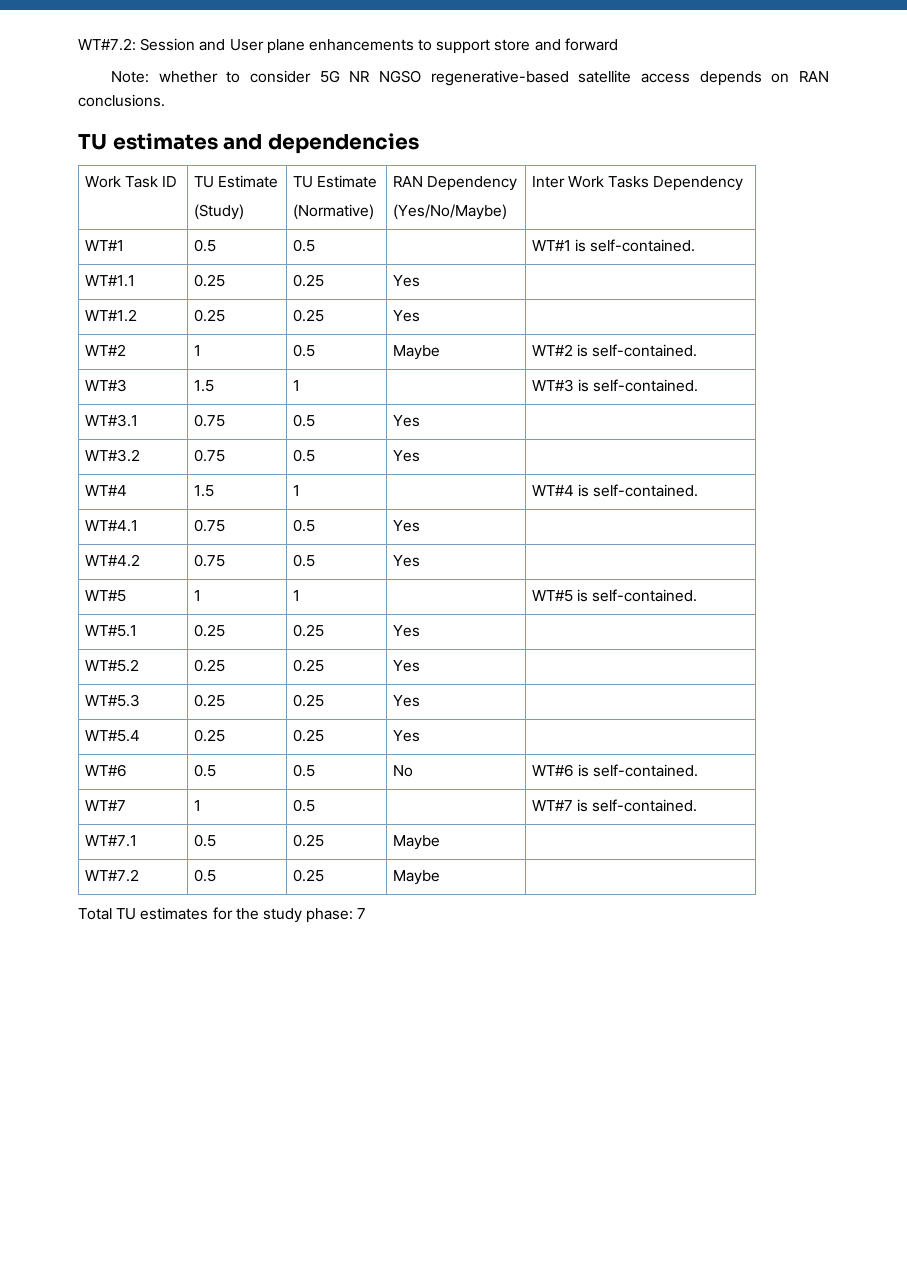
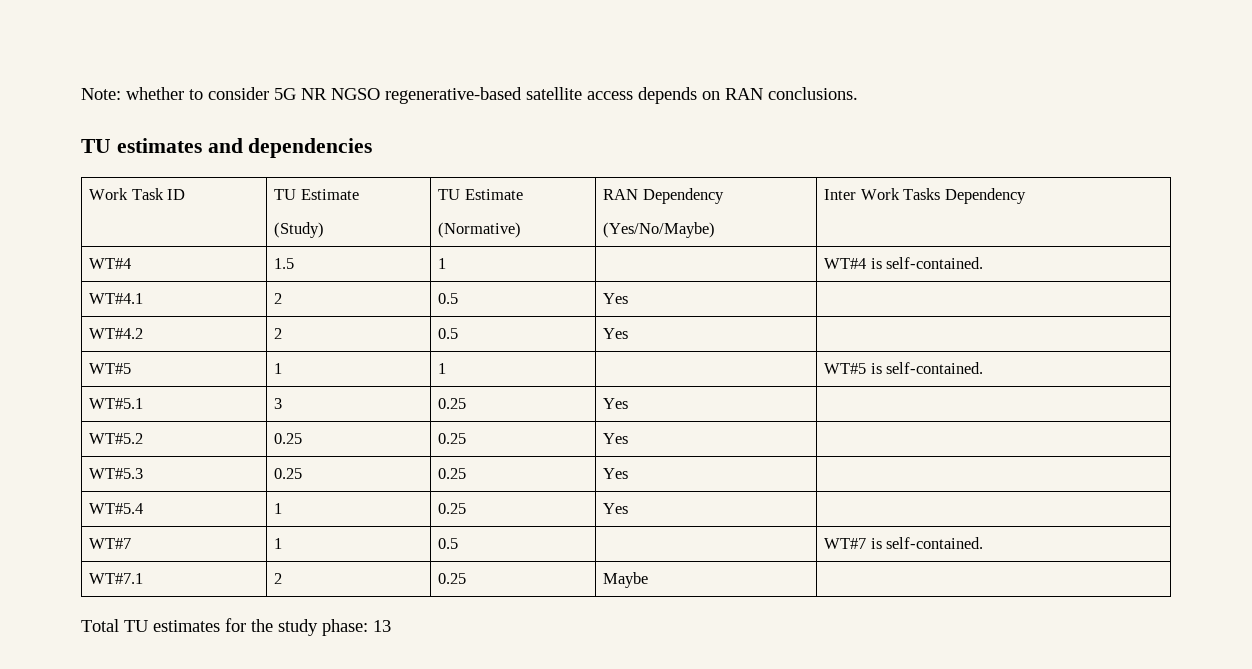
- WT#7.2: Session and User plane enhancements to support store and forward
- WT#1 | 0.5 | 0.5 | | WT#1 is self-contained.
- WT#1.1 | 0.25 | 0.25 | Yes |
- WT#1.2 | 0.25 | 0.25 | Yes |
- WT#2 | 1 | 0.5 | Maybe | WT#2 is self-contained.
- WT#3 | 1.5 | 1 | | WT#3 is self-contained.
- WT#3.1 | 0.75 | 0.5 | Yes |
- WT#3.2 | 0.75 | 0.5 | Yes |
- WT#4.1 | 0.75 | 0.5 | Yes |
+ WT#4.1 | 2 | 0.5 | Yes |
- WT#4.2 | 0.75 | 0.5 | Yes |
+ WT#4.2 | 2 | 0.5 | Yes |
- WT#5.1 | 0.25 | 0.25 | Yes |
+ WT#5.1 | 3 | 0.25 | Yes |
- WT#5.4 | 0.25 | 0.25 | Yes |
- WT#6 | 0.5 | 0.5 | No | WT#6 is self-contained.
+ WT#5.4 | 1 | 0.25 | Yes |
- WT#7.1 | 0.5 | 0.25 | Maybe |
- WT#7.2 | 0.5 | 0.25 | Maybe |
+ WT#7.1 | 2 | 0.25 | Maybe |
- Total TU estimates for the study phase: 7
+ Total TU estimates for the study phase: 13

